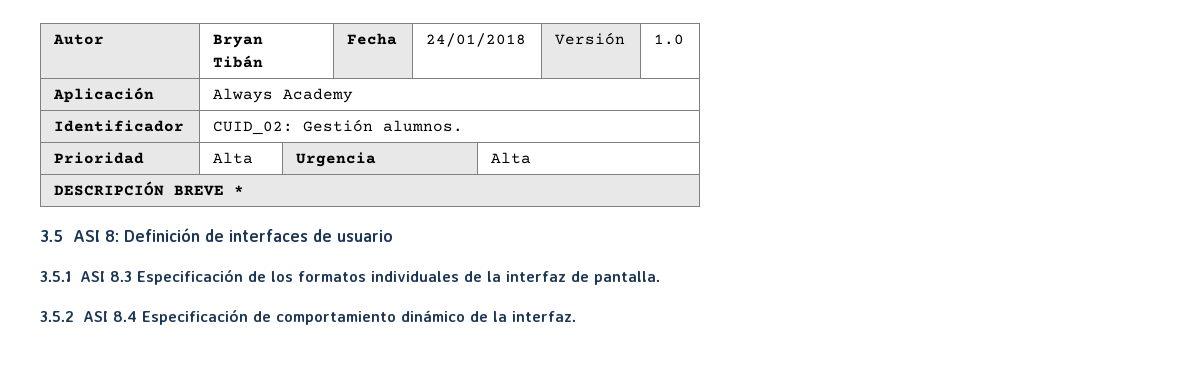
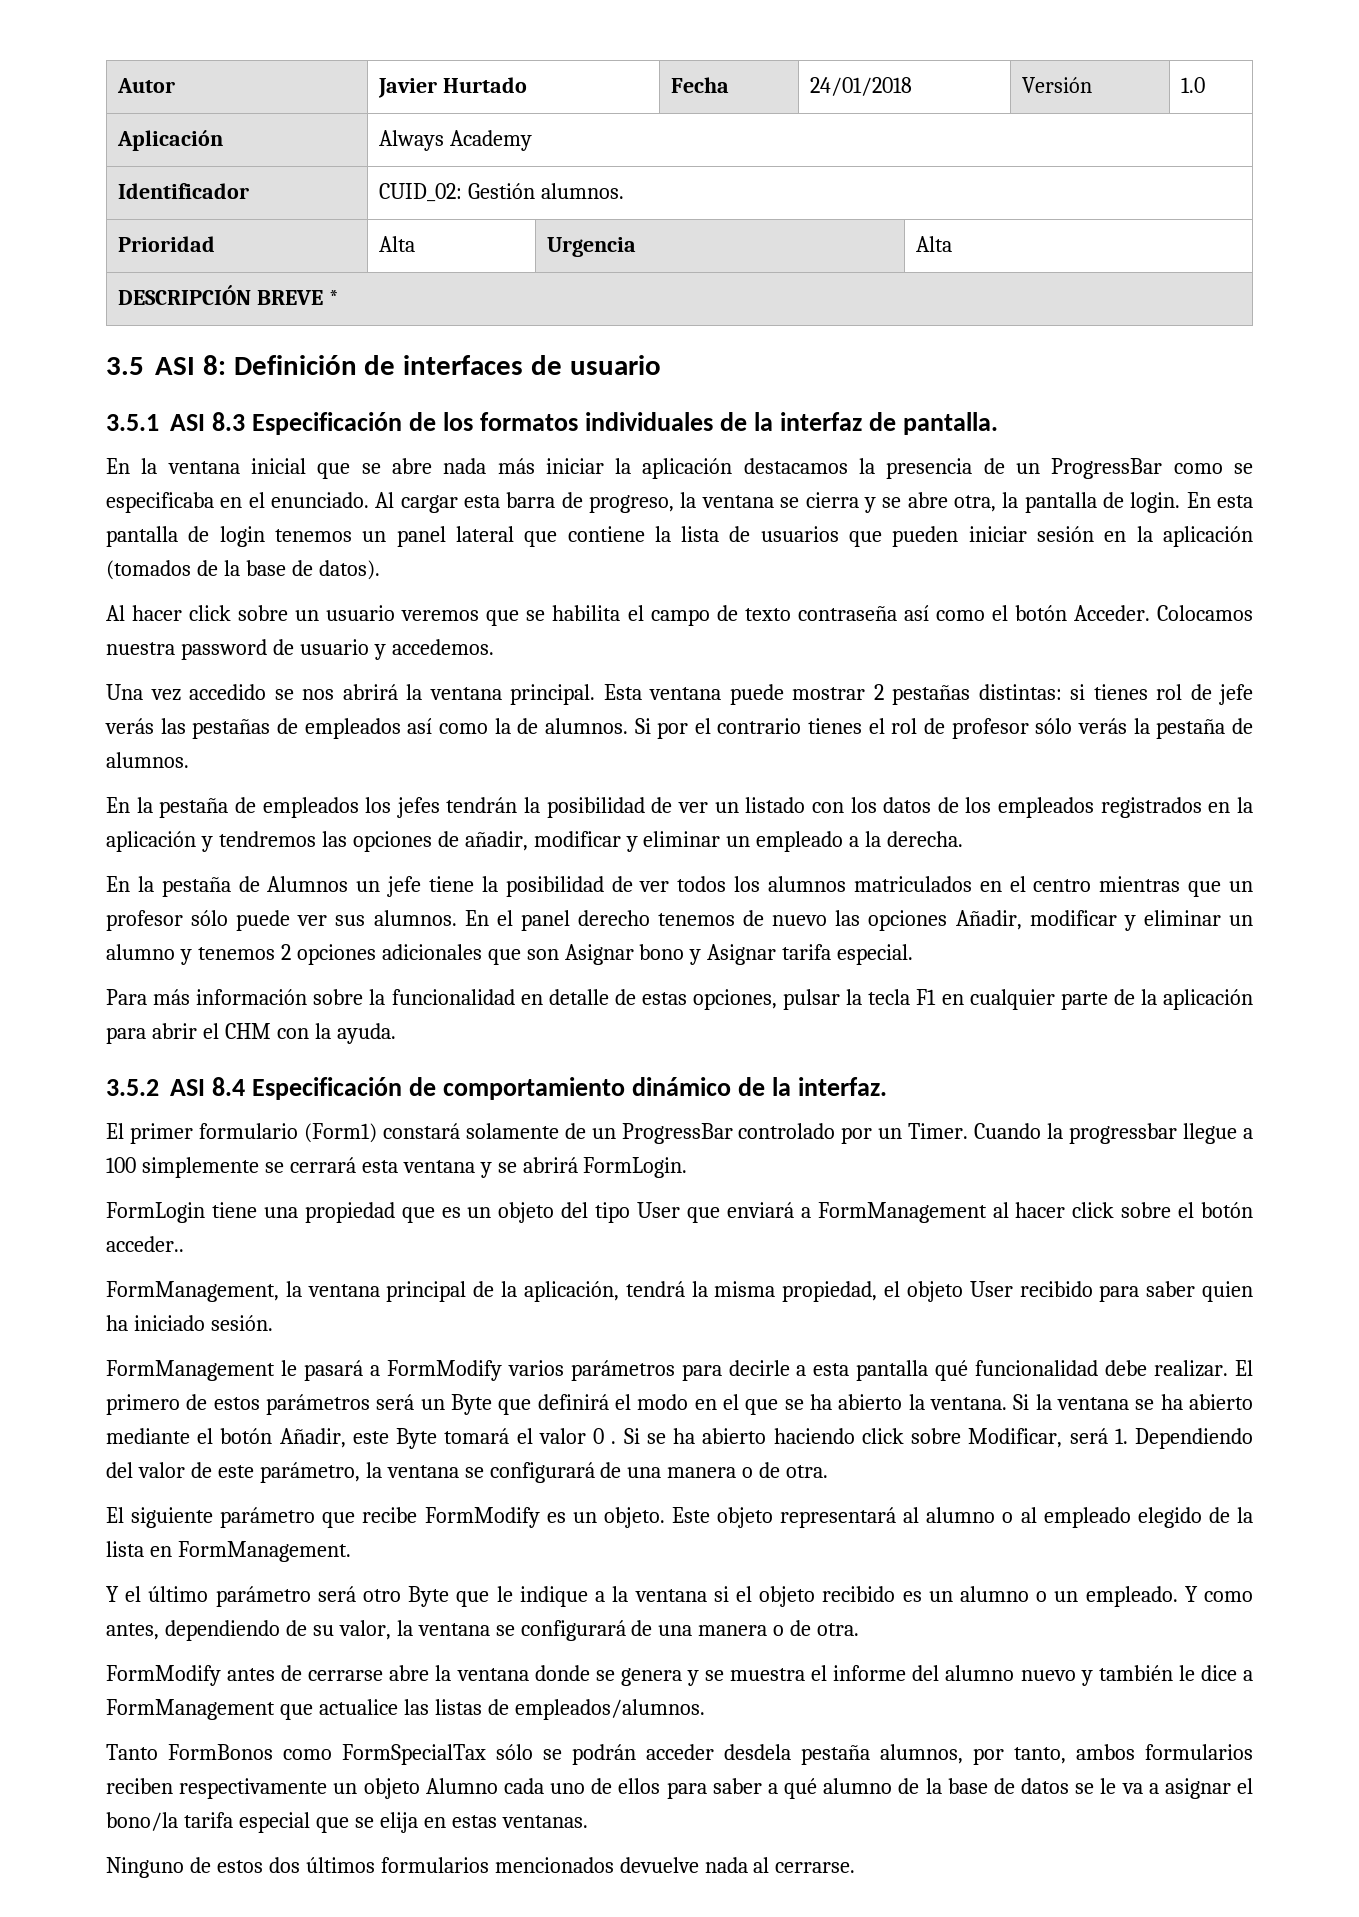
- Autor | Bryan Tibán | Fecha | 24/01/2018 | Versión | 1.0
+ Autor | Javier Hurtado | Fecha | 24/01/2018 | Versión | 1.0
+ En la ventana inicial que se abre nada más iniciar la aplicación destacamos la presencia de un ProgressBar como se especificaba en el enunciado. Al cargar esta barra de progreso, la ventana se cierra y se abre otra, la pantalla de login. En esta pantalla de login tenemos un panel lateral que contiene la lista de usuarios que pueden iniciar sesión en la aplicación (tomados de la base de datos).
+ Al hacer click sobre un usuario veremos que se habilita el campo de texto contraseña así como el botón Acceder. Colocamos nuestra password de usuario y accedemos.
+ Una vez accedido se nos abrirá la ventana principal. Esta ventana puede mostrar 2 pestañas distintas: si tienes rol de jefe verás las pestañas de empleados así como la de alumnos. Si por el contrario tienes el rol de profesor sólo verás la pestaña de alumnos.
+ En la pestaña de empleados los jefes tendrán la posibilidad de ver un listado con los datos de los empleados registrados en la aplicación y tendremos las opciones de añadir, modificar y eliminar un empleado a la derecha.
+ En la pestaña de Alumnos un jefe tiene la posibilidad de ver todos los alumnos matriculados en el centro mientras que un profesor sólo puede ver sus alumnos. En el panel derecho tenemos de nuevo las opciones Añadir, modificar y eliminar un alumno y tenemos 2 opciones adicionales que son Asignar bono y Asignar tarifa especial.
+ Para más información sobre la funcionalidad en detalle de estas opciones, pulsar la tecla F1 en cualquier parte de la aplicación para abrir el CHM con la ayuda.
+ El primer formulario (Form1) constará solamente de un ProgressBar controlado por un Timer. Cuando la progressbar llegue a 100 simplemente se cerrará esta ventana y se abrirá FormLogin.
+ FormLogin tiene una propiedad que es un objeto del tipo User que enviará a FormManagement al hacer click sobre el botón acceder..
+ FormManagement, la ventana principal de la aplicación, tendrá la misma propiedad, el objeto User recibido para saber quien ha iniciado sesión.
+ FormManagement le pasará a FormModify varios parámetros para decirle a esta pantalla qué funcionalidad debe realizar. El primero de estos parámetros será un Byte que definirá el modo en el que se ha abierto la ventana. Si la ventana se ha abierto mediante el botón Añadir, este Byte tomará el valor 0 . Si se ha abierto haciendo click sobre Modificar, será 1. Dependiendo del valor de este parámetro, la ventana se configurará de una manera o de otra.
+ El siguiente parámetro que recibe FormModify es un objeto. Este objeto representará al alumno o al empleado elegido de la lista en FormManagement.
+ Y el último parámetro será otro Byte que le indique a la ventana si el objeto recibido es un alumno o un empleado. Y como antes, dependiendo de su valor, la ventana se configurará de una manera o de otra.
+ FormModify antes de cerrarse abre la ventana donde se genera y se muestra el informe del alumno nuevo y también le dice a FormManagement que actualice las listas de empleados/alumnos.
+ Tanto FormBonos como FormSpecialTax sólo se podrán acceder desdela pestaña alumnos, por tanto, ambos formularios reciben respectivamente un objeto Alumno cada uno de ellos para saber a qué alumno de la base de datos se le va a asignar el bono/la tarifa especial que se elija en estas ventanas.
+ Ninguno de estos dos últimos formularios mencionados devuelve nada al cerrarse.

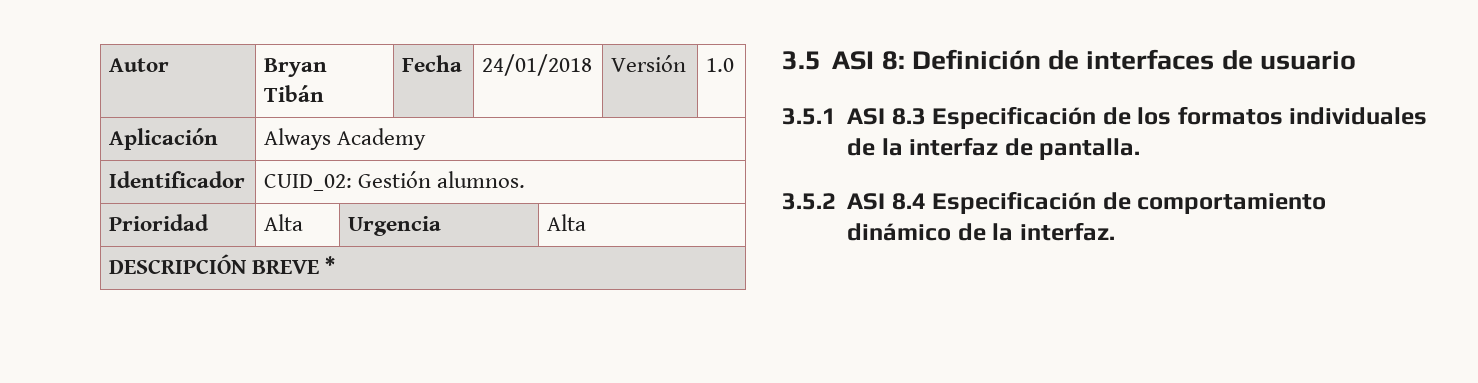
- Autor | Javier Hurtado | Fecha | 24/01/2018 | Versión | 1.0
+ Autor | Bryan Tibán | Fecha | 24/01/2018 | Versión | 1.0
- En la ventana inicial que se abre nada más iniciar la aplicación destacamos la presencia de un ProgressBar como se especificaba en el enunciado. Al cargar esta barra de progreso, la ventana se cierra y se abre otra, la pantalla de login. En esta pantalla de login tenemos un panel lateral que contiene la lista de usuarios que pueden iniciar sesión en la aplicación (tomados de la base de datos).
- Al hacer click sobre un usuario veremos que se habilita el campo de texto contraseña así como el botón Acceder. Colocamos nuestra password de usuario y accedemos.
- Una vez accedido se nos abrirá la ventana principal. Esta ventana puede mostrar 2 pestañas distintas: si tienes rol de jefe verás las pestañas de empleados así como la de alumnos. Si por el contrario tienes el rol de profesor sólo verás la pestaña de alumnos.
- En la pestaña de empleados los jefes tendrán la posibilidad de ver un listado con los datos de los empleados registrados en la aplicación y tendremos las opciones de añadir, modificar y eliminar un empleado a la derecha.
- En la pestaña de Alumnos un jefe tiene la posibilidad de ver todos los alumnos matriculados en el centro mientras que un profesor sólo puede ver sus alumnos. En el panel derecho tenemos de nuevo las opciones Añadir, modificar y eliminar un alumno y tenemos 2 opciones adicionales que son Asignar bono y Asignar tarifa especial.
- Para más información sobre la funcionalidad en detalle de estas opciones, pulsar la tecla F1 en cualquier parte de la aplicación para abrir el CHM con la ayuda.
- El primer formulario (Form1) constará solamente de un ProgressBar controlado por un Timer. Cuando la progressbar llegue a 100 simplemente se cerrará esta ventana y se abrirá FormLogin.
- FormLogin tiene una propiedad que es un objeto del tipo User que enviará a FormManagement al hacer click sobre el botón acceder..
- FormManagement, la ventana principal de la aplicación, tendrá la misma propiedad, el objeto User recibido para saber quien ha iniciado sesión.
- FormManagement le pasará a FormModify varios parámetros para decirle a esta pantalla qué funcionalidad debe realizar. El primero de estos parámetros será un Byte que definirá el modo en el que se ha abierto la ventana. Si la ventana se ha abierto mediante el botón Añadir, este Byte tomará el valor 0 . Si se ha abierto haciendo click sobre Modificar, será 1. Dependiendo del valor de este parámetro, la ventana se configurará de una manera o de otra.
- El siguiente parámetro que recibe FormModify es un objeto. Este objeto representará al alumno o al empleado elegido de la lista en FormManagement.
- Y el último parámetro será otro Byte que le indique a la ventana si el objeto recibido es un alumno o un empleado. Y como antes, dependiendo de su valor, la ventana se configurará de una manera o de otra.
- FormModify antes de cerrarse abre la ventana donde se genera y se muestra el informe del alumno nuevo y también le dice a FormManagement que actualice las listas de empleados/alumnos.
- Tanto FormBonos como FormSpecialTax sólo se podrán acceder desdela pestaña alumnos, por tanto, ambos formularios reciben respectivamente un objeto Alumno cada uno de ellos para saber a qué alumno de la base de datos se le va a asignar el bono/la tarifa especial que se elija en estas ventanas.
- Ninguno de estos dos últimos formularios mencionados devuelve nada al cerrarse.

